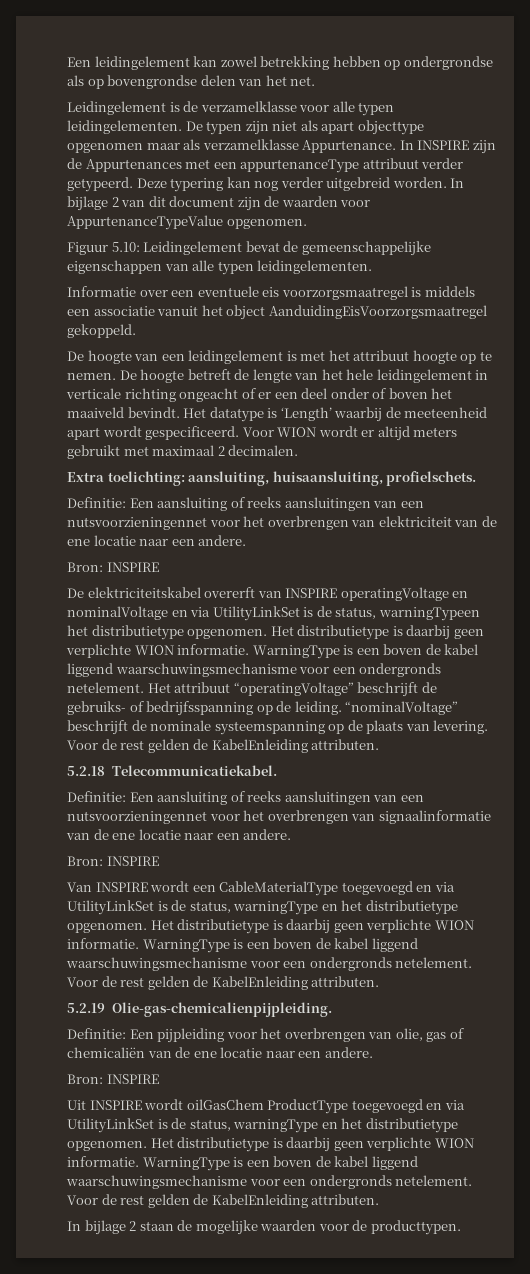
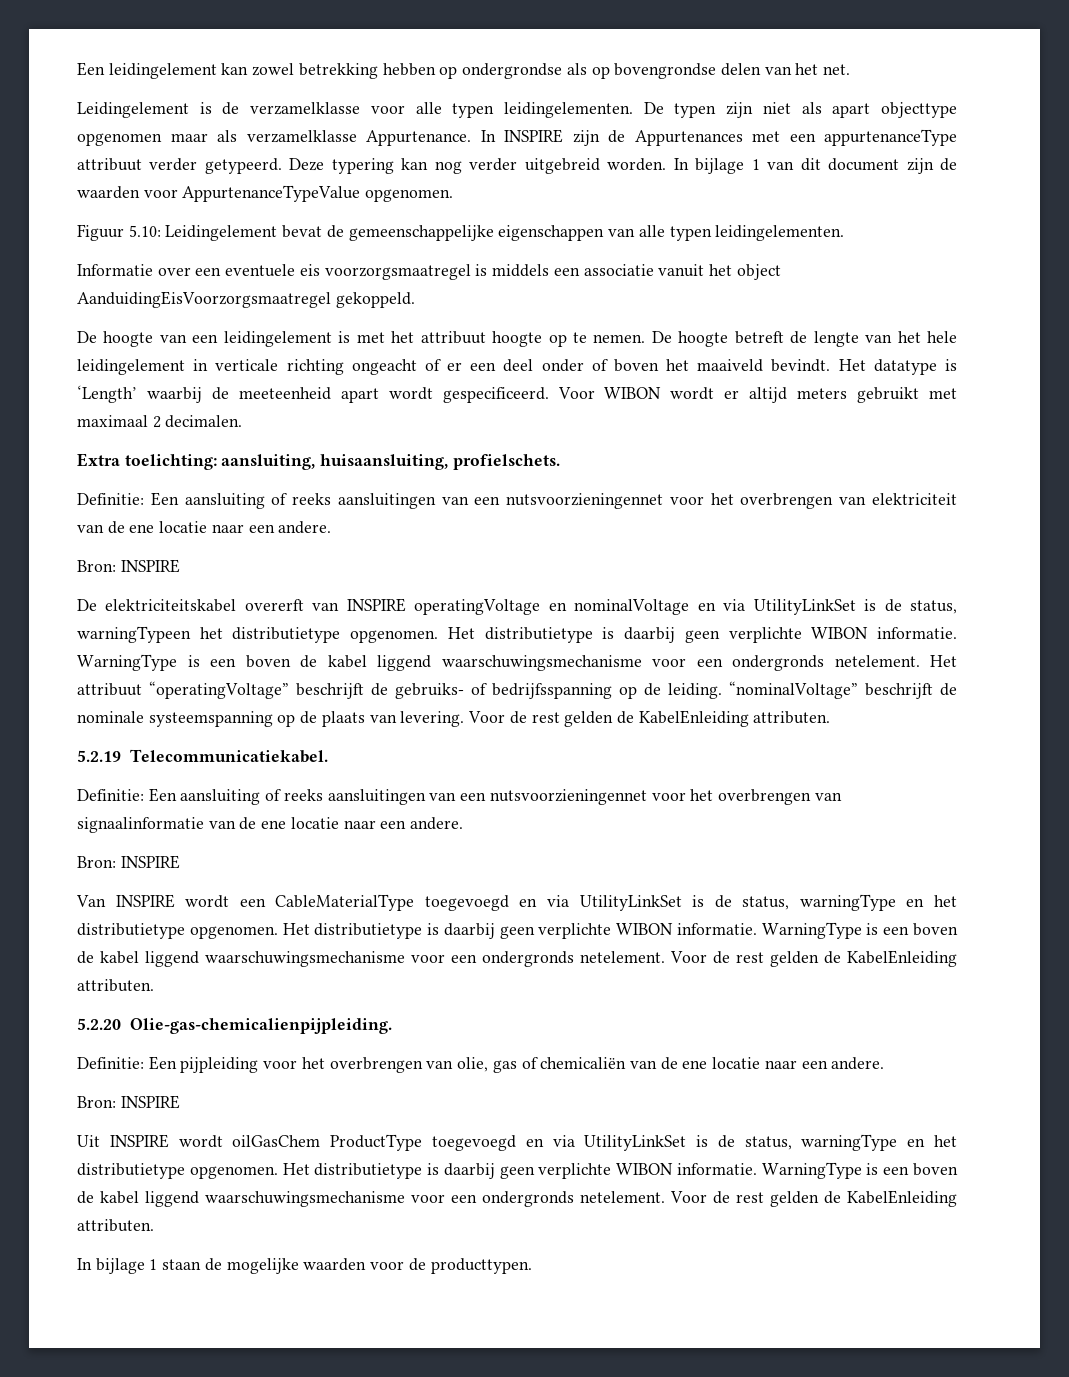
- In bijlage 2 van dit document zijn de waarden voor AppurtenanceTypeValue opgenomen.
+ In bijlage 1 van dit document zijn de waarden voor AppurtenanceTypeValue opgenomen.
- Voor WION wordt er altijd meters gebruikt met maximaal 2 decimalen.
+ Voor WIBON wordt er altijd meters gebruikt met maximaal 2 decimalen.
- De elektriciteitskabel overerft van INSPIRE operatingVoltage en nominalVoltage en via UtilityLinkSet is de status, warningTypeen het distributietype opgenomen. Het distributietype is daarbij geen verplichte WION informatie.
+ De elektriciteitskabel overerft van INSPIRE operatingVoltage en nominalVoltage en via UtilityLinkSet is de status, warningTypeen het distributietype opgenomen. Het distributietype is daarbij geen verplichte WIBON informatie.
- 5.2.18 Telecommunicatiekabel.
+ 5.2.19 Telecommunicatiekabel.
- Van INSPIRE wordt een CableMaterialType toegevoegd en via UtilityLinkSet is de status, warningType en het distributietype opgenomen. Het distributietype is daarbij geen verplichte WION informatie.
+ Van INSPIRE wordt een CableMaterialType toegevoegd en via UtilityLinkSet is de status, warningType en het distributietype opgenomen. Het distributietype is daarbij geen verplichte WIBON informatie.
- 5.2.19 Olie-gas-chemicalienpijpleiding.
+ 5.2.20 Olie-gas-chemicalienpijpleiding.
- Uit INSPIRE wordt oilGasChem ProductType toegevoegd en via UtilityLinkSet is de status, warningType en het distributietype opgenomen. Het distributietype is daarbij geen verplichte WION informatie.
+ Uit INSPIRE wordt oilGasChem ProductType toegevoegd en via UtilityLinkSet is de status, warningType en het distributietype opgenomen. Het distributietype is daarbij geen verplichte WIBON informatie.
- In bijlage 2 staan de mogelijke waarden voor de producttypen.
+ In bijlage 1 staan de mogelijke waarden voor de producttypen.

